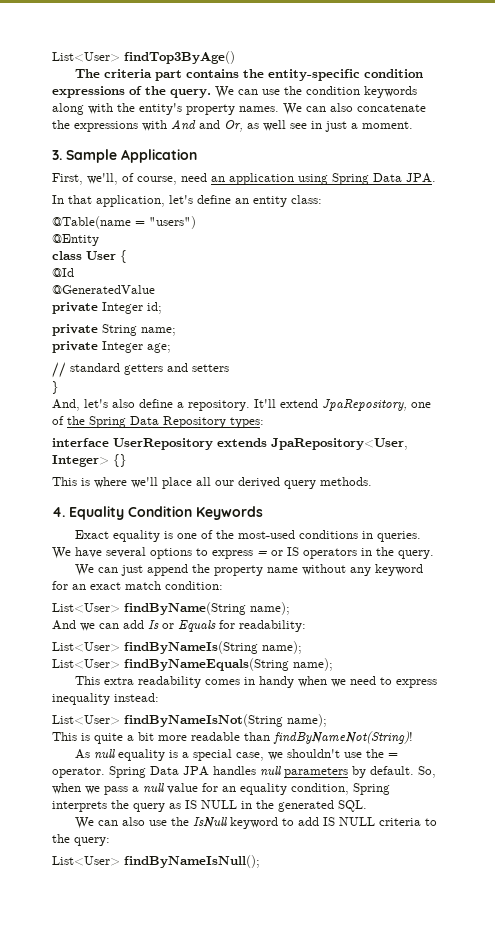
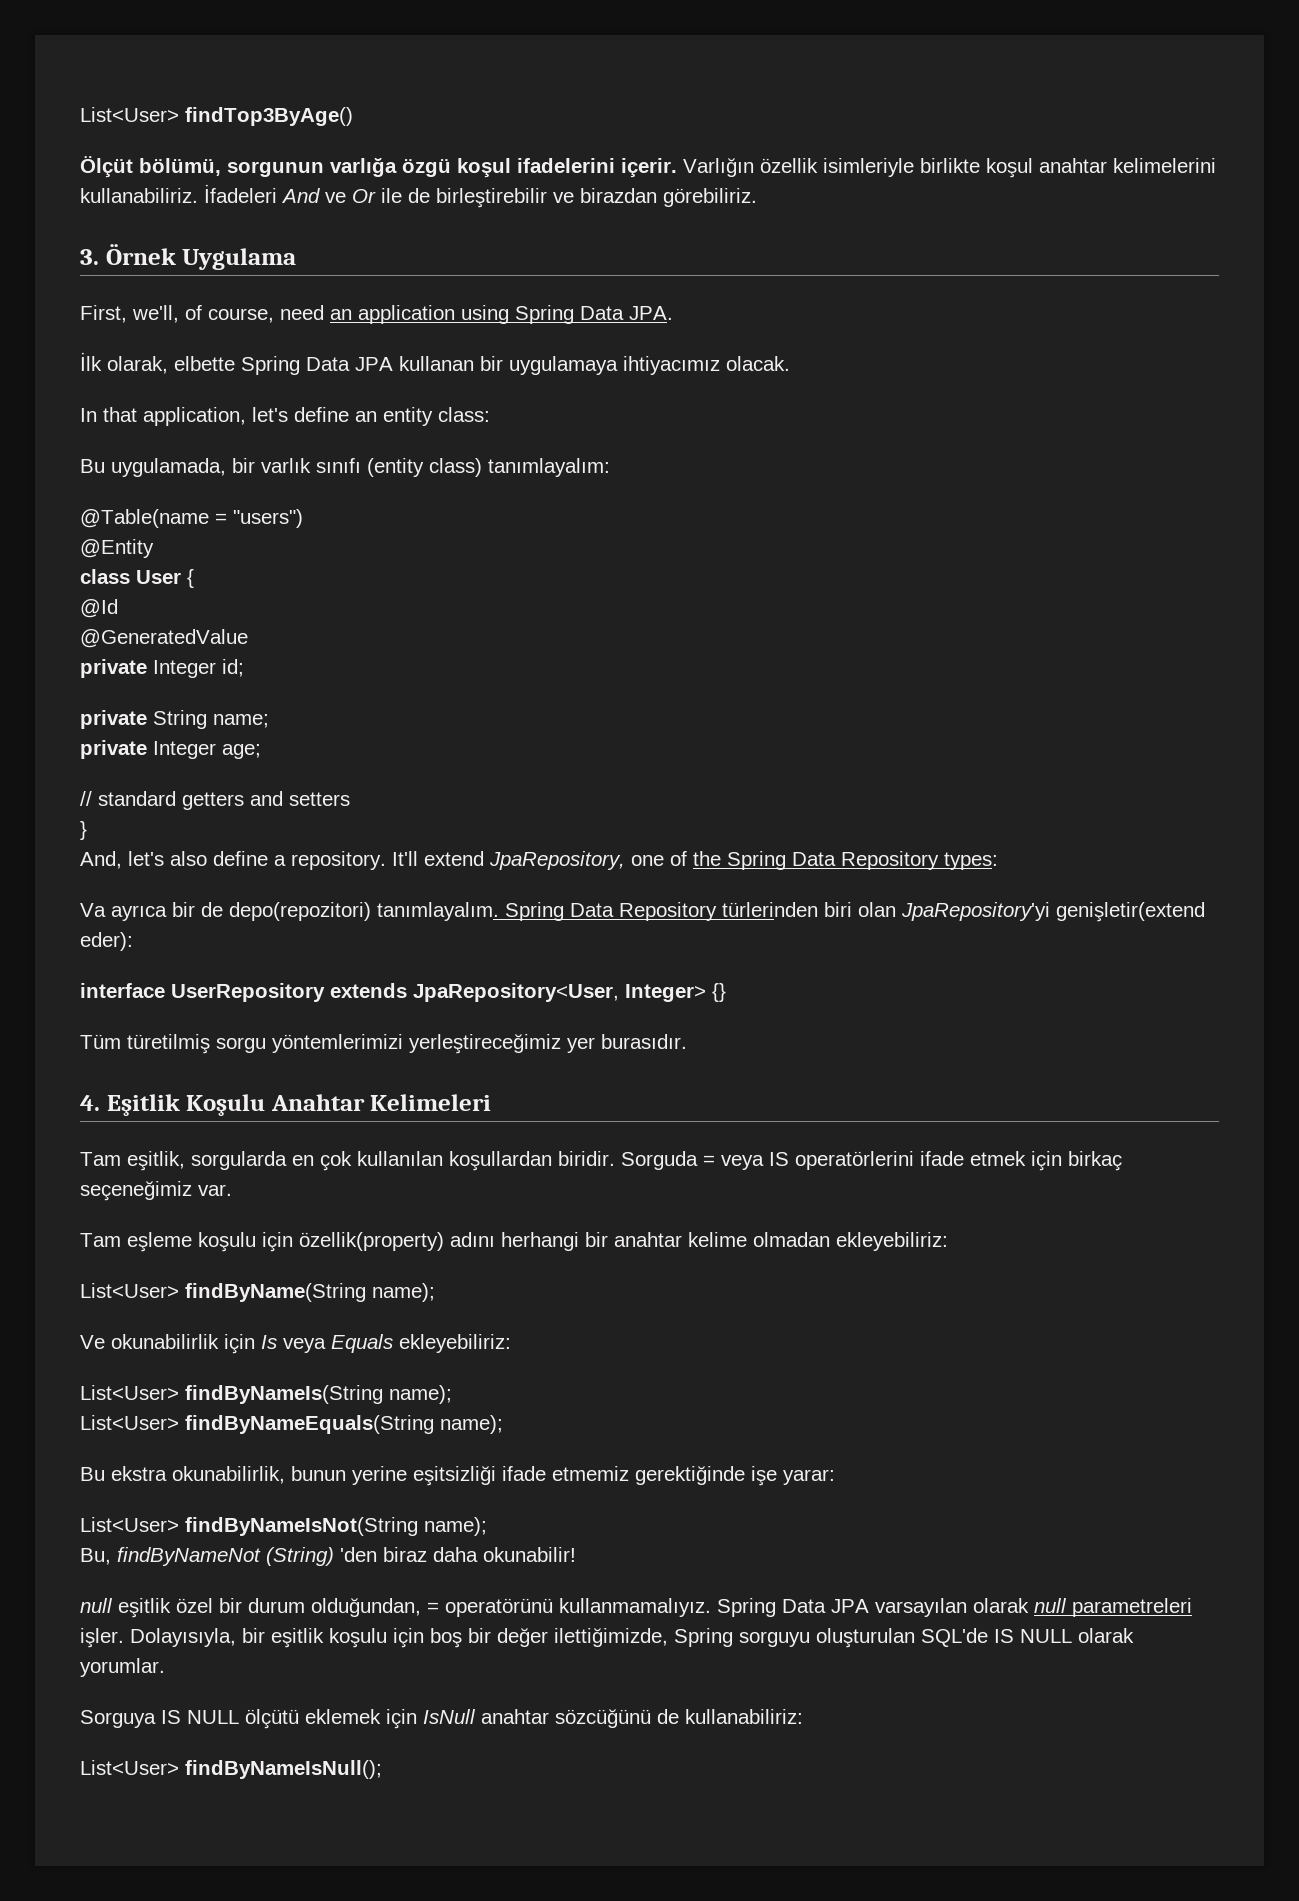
- The criteria part contains the entity-specific condition expressions of the query. We can use the condition keywords along with the entity's property names. We can also concatenate the expressions with And and Or, as well see in just a moment.
+ Ölçüt bölümü, sorgunun varlığa özgü koşul ifadelerini içerir. Varlığın özellik isimleriyle birlikte koşul anahtar kelimelerini kullanabiliriz. İfadeleri And ve Or ile de birleştirebilir ve birazdan görebiliriz.
- 3. Sample Application
+ 3. Örnek Uygulama
+ İlk olarak, elbette Spring Data JPA kullanan bir uygulamaya ihtiyacımız olacak.
+ Bu uygulamada, bir varlık sınıfı (entity class) tanımlayalım:
+ Va ayrıca bir de depo(repozitori) tanımlayalım. Spring Data Repository türlerinden biri olan JpaRepository'yi genişletir(extend eder):
- This is where we'll place all our derived query methods.
- 4. Equality Condition Keywords
- Exact equality is one of the most-used conditions in queries. We have several options to express = or IS operators in the query.
- We can just append the property name without any keyword for an exact match condition:
+ Tüm türetilmiş sorgu yöntemlerimizi yerleştireceğimiz yer burasıdır.
+ 4. Eşitlik Koşulu Anahtar Kelimeleri
+ Tam eşitlik, sorgularda en çok kullanılan koşullardan biridir. Sorguda = veya IS operatörlerini ifade etmek için birkaç seçeneğimiz var.
+ Tam eşleme koşulu için özellik(property) adını herhangi bir anahtar kelime olmadan ekleyebiliriz:
  List<User> findByName(String name);
- And we can add Is or Equals for readability:
+ Ve okunabilirlik için Is veya Equals ekleyebiliriz:
- This extra readability comes in handy when we need to express inequality instead:
+ Bu ekstra okunabilirlik, bunun yerine eşitsizliği ifade etmemiz gerektiğinde işe yarar:
  List<User> findByNameIsNot(String name);
- This is quite a bit more readable than findByNameNot(String)!
- As null equality is a special case, we shouldn't use the = operator. Spring Data JPA handles null parameters by default. So, when we pass a null value for an equality condition, Spring interprets the query as IS NULL in the generated SQL.
- We can also use the IsNull keyword to add IS NULL criteria to the query:
+ Bu, findByNameNot (String) 'den biraz daha okunabilir!
+ null eşitlik özel bir durum olduğundan, = operatörünü kullanmamalıyız. Spring Data JPA varsayılan olarak null parametreleri işler. Dolayısıyla, bir eşitlik koşulu için boş bir değer ilettiğimizde, Spring sorguyu oluşturulan SQL'de IS NULL olarak yorumlar.
+ Sorguya IS NULL ölçütü eklemek için IsNull anahtar sözcüğünü de kullanabiliriz:

